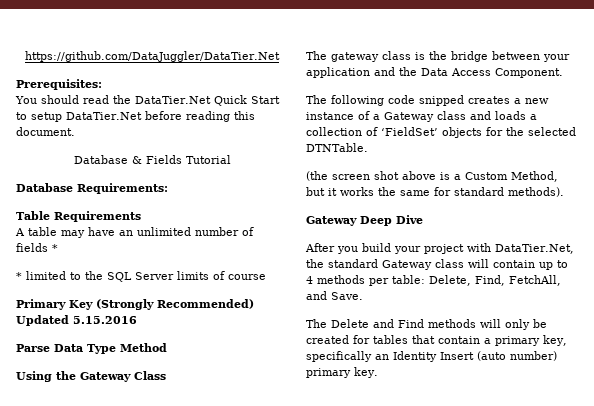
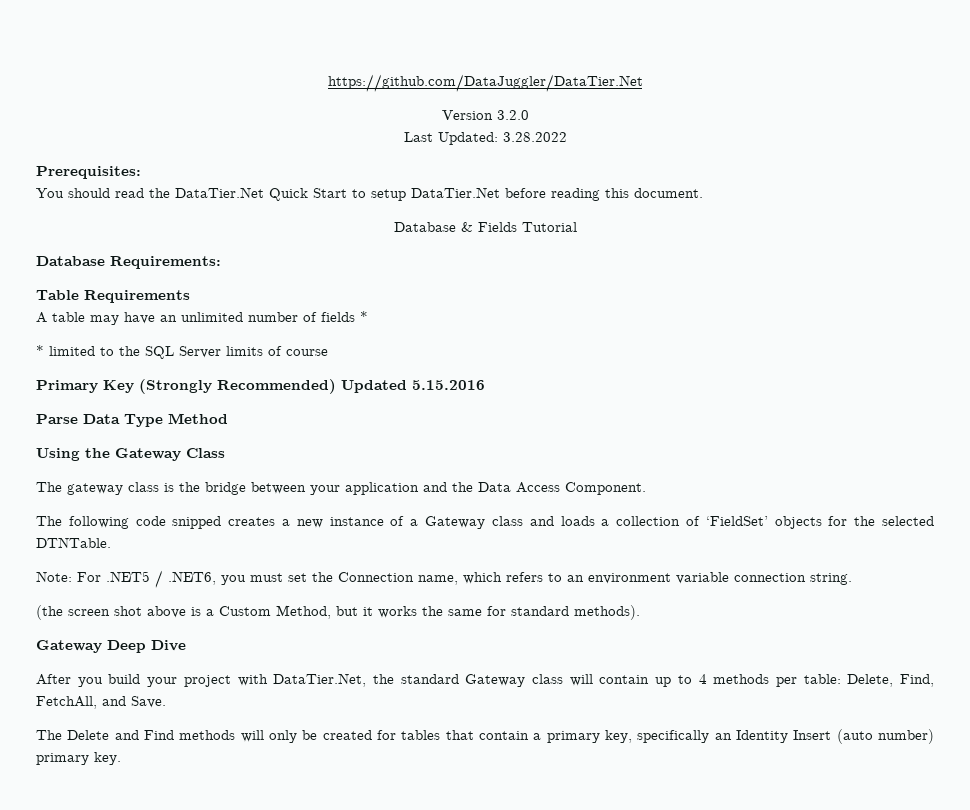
+ Version 3.2.0
+ Last Updated: 3.28.2022
+ Note: For .NET5 / .NET6, you must set the Connection name, which refers to an environment variable connection string.

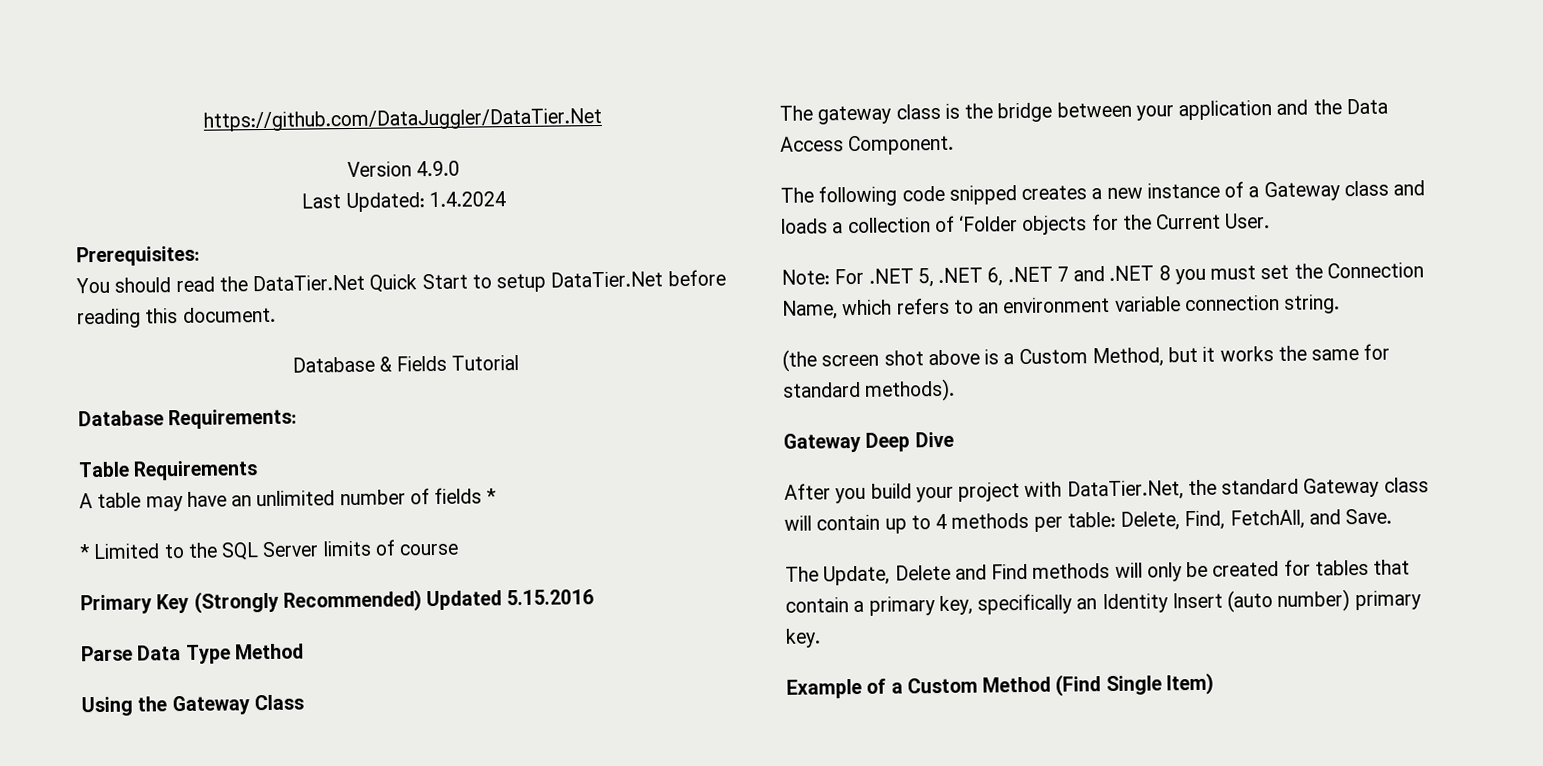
- Version 3.2.0
+ Version 4.9.0
- Last Updated: 3.28.2022
+ Last Updated: 1.4.2024
- * limited to the SQL Server limits of course
+ * Limited to the SQL Server limits of course
- The following code snipped creates a new instance of a Gateway class and loads a collection of ‘FieldSet’ objects for the selected DTNTable.
+ The following code snipped creates a new instance of a Gateway class and loads a collection of ‘Folder objects for the Current User.
- Note: For .NET5 / .NET6, you must set the Connection name, which refers to an environment variable connection string.
+ Note: For .NET 5, .NET 6, .NET 7 and .NET 8 you must set the Connection Name, which refers to an environment variable connection string.
- The Delete and Find methods will only be created for tables that contain a primary key, specifically an Identity Insert (auto number) primary key.
+ The Update, Delete and Find methods will only be created for tables that contain a primary key, specifically an Identity Insert (auto number) primary key.
+ Example of a Custom Method (Find Single Item)

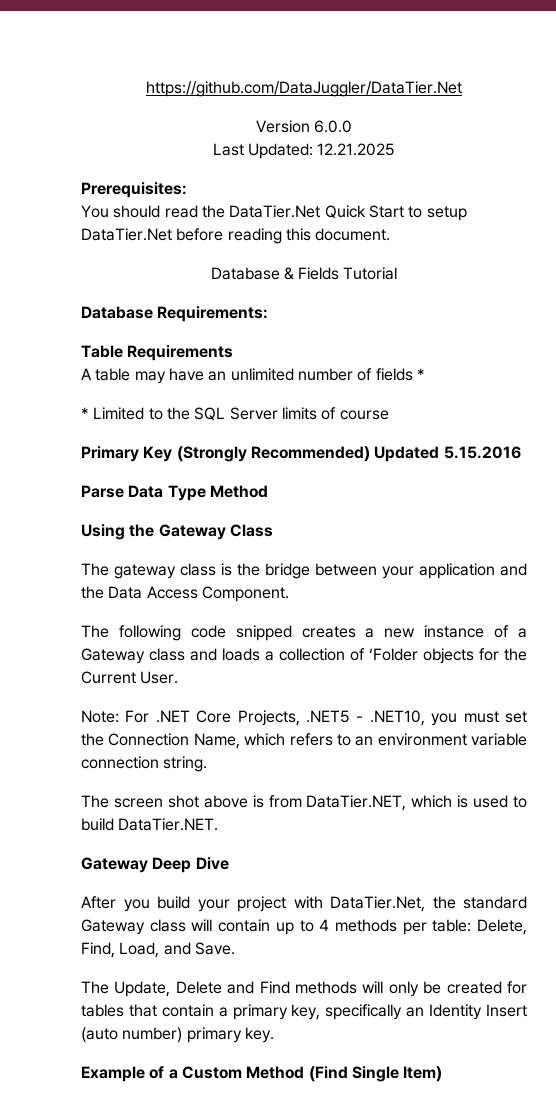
- Version 4.9.0
+ Version 6.0.0
- Last Updated: 1.4.2024
+ Last Updated: 12.21.2025
- Note: For .NET 5, .NET 6, .NET 7 and .NET 8 you must set the Connection Name, which refers to an environment variable connection string.
+ Note: For .NET Core Projects, .NET5 - .NET10, you must set the Connection Name, which refers to an environment variable connection string.
- (the screen shot above is a Custom Method, but it works the same for standard methods).
+ The screen shot above is from DataTier.NET, which is used to build DataTier.NET.
- After you build your project with DataTier.Net, the standard Gateway class will contain up to 4 methods per table: Delete, Find, FetchAll, and Save.
+ After you build your project with DataTier.Net, the standard Gateway class will contain up to 4 methods per table: Delete, Find, Load, and Save.

